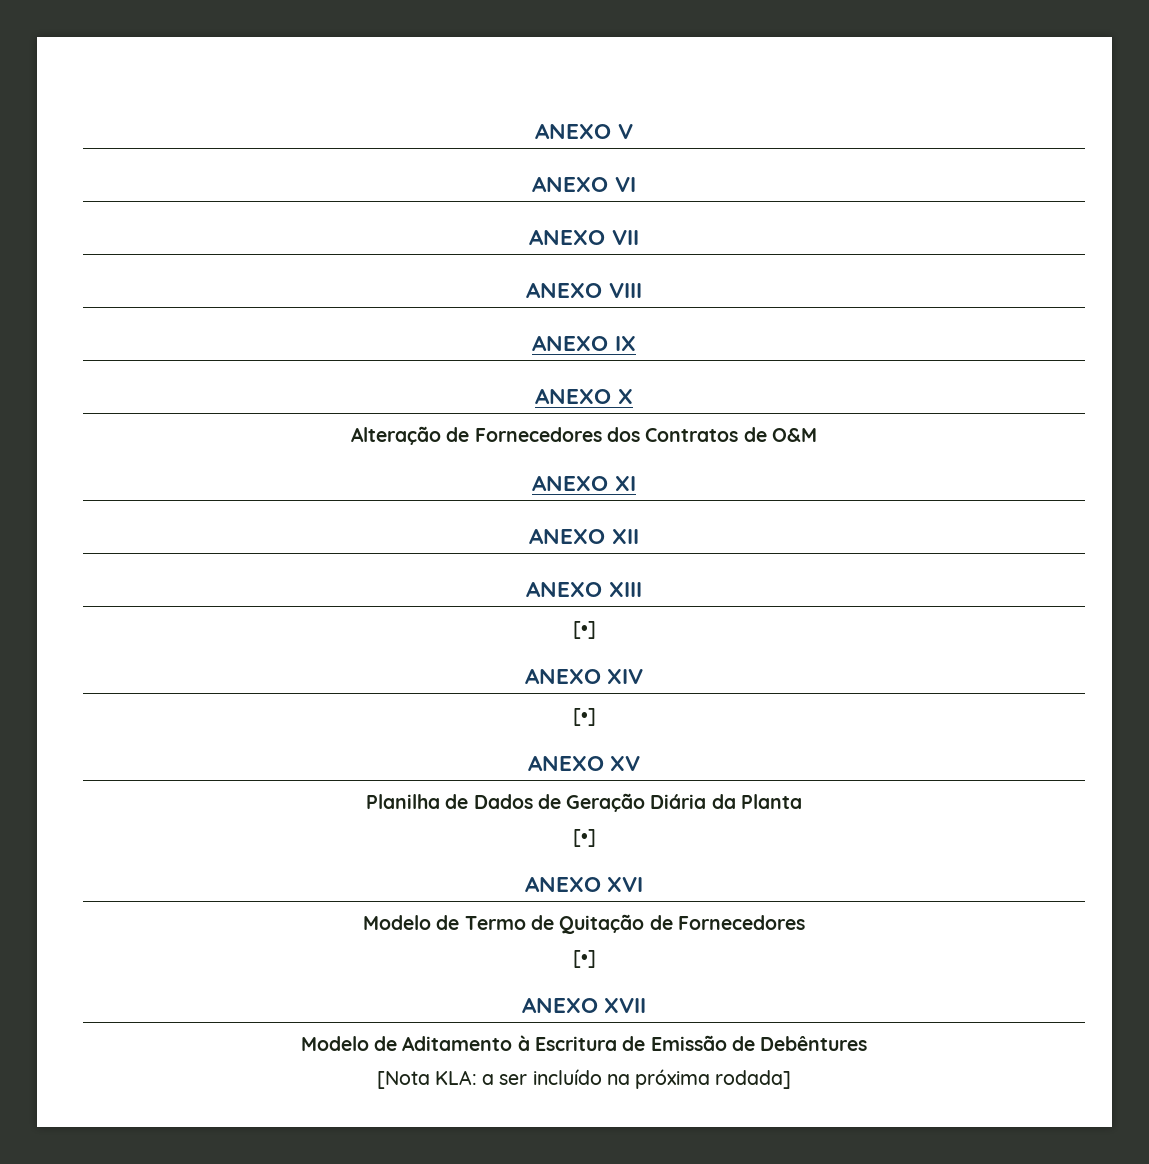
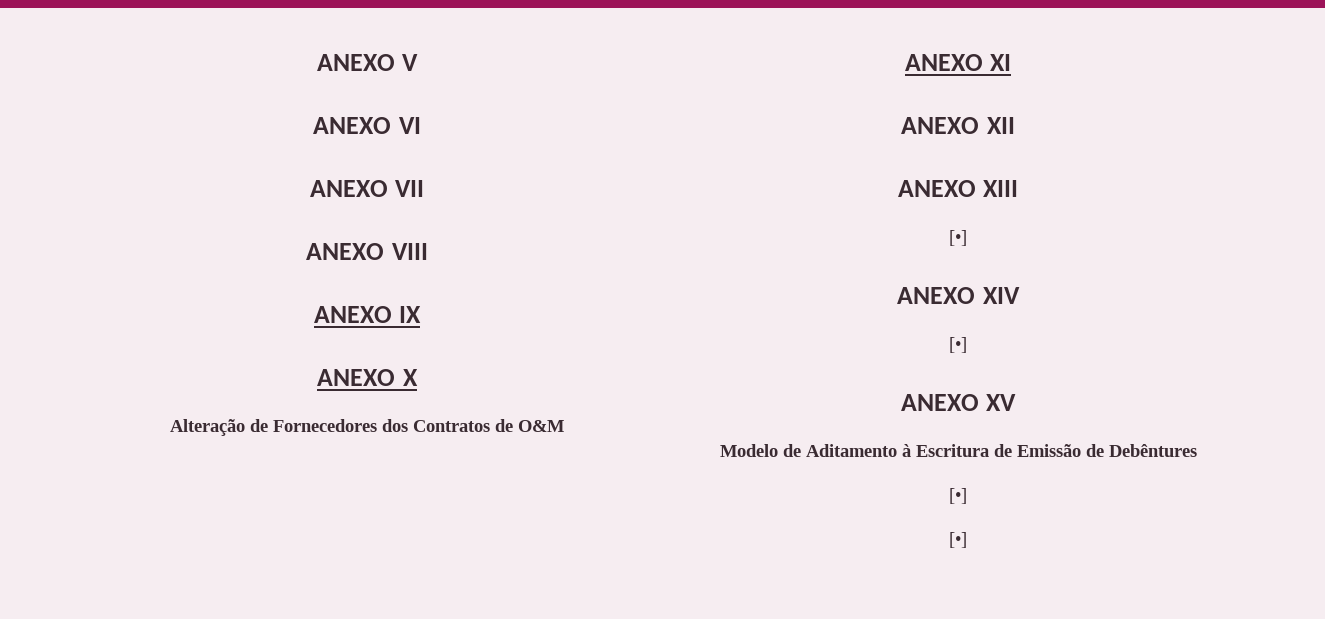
- Planilha de Dados de Geração Diária da Planta
- [•]
- ANEXO XVI
- Modelo de Termo de Quitação de Fornecedores
- [•]
- ANEXO XVII
  Modelo de Aditamento à Escritura de Emissão de Debêntures
- [Nota KLA: a ser incluído na próxima rodada]
+ [•]
+ [•]

